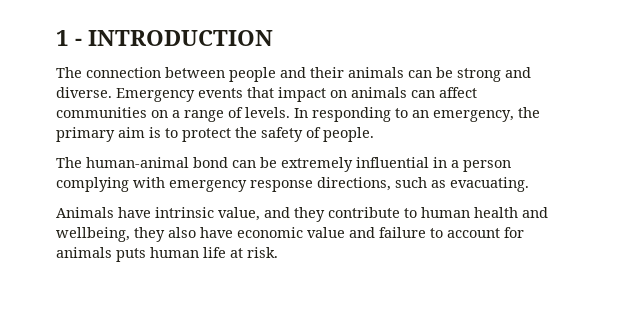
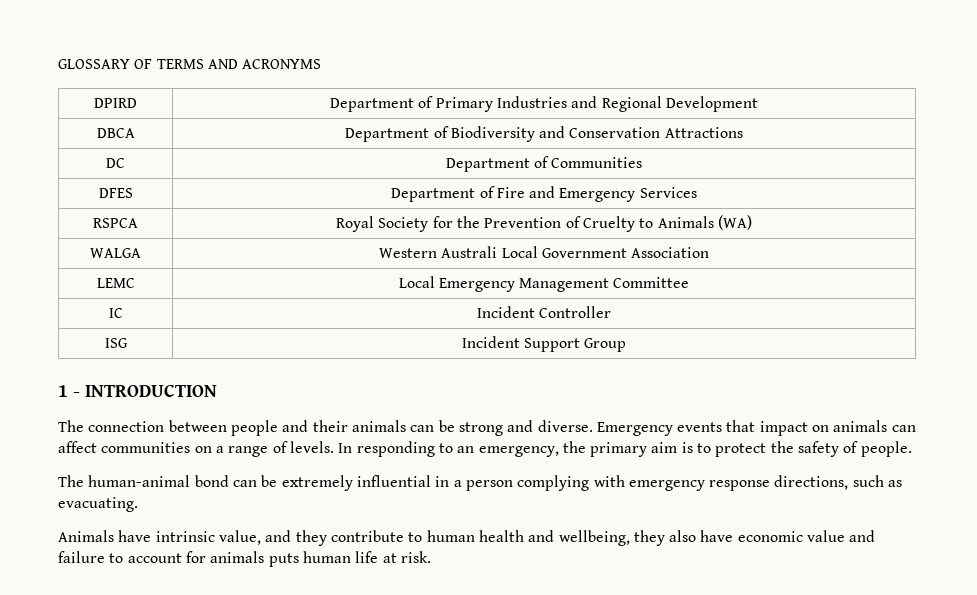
+ GLOSSARY OF TERMS AND ACRONYMS
+ DPIRD | Department of Primary Industries and Regional Development
+ DBCA | Department of Biodiversity and Conservation Attractions
+ DC | Department of Communities
+ DFES | Department of Fire and Emergency Services
+ RSPCA | Royal Society for the Prevention of Cruelty to Animals (WA)
+ WALGA | Western Australi Local Government Association
+ LEMC | Local Emergency Management Committee
+ IC | Incident Controller
+ ISG | Incident Support Group

